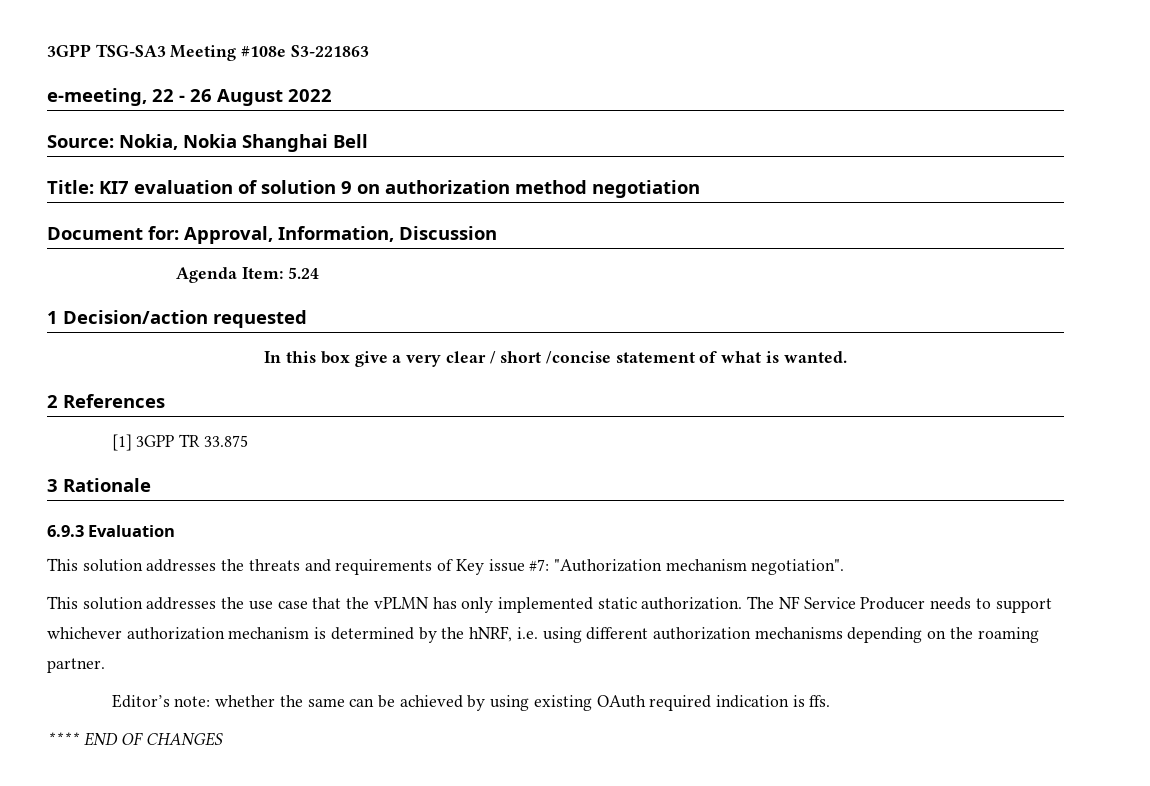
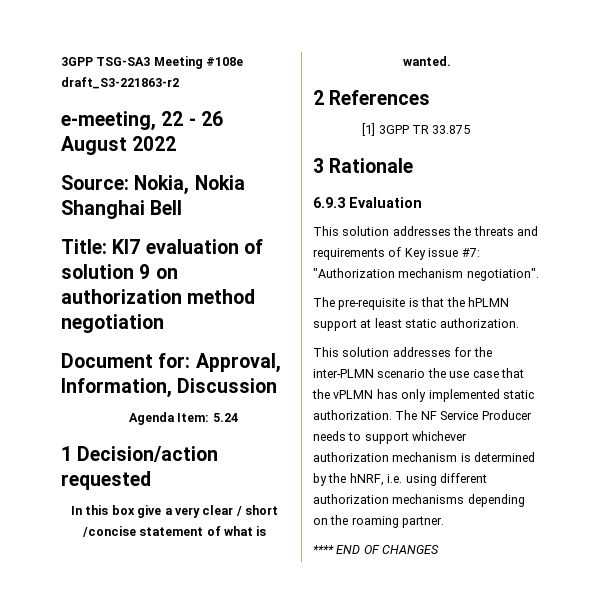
- 3GPP TSG-SA3 Meeting #108e S3-221863
+ 3GPP TSG-SA3 Meeting #108e draft_S3-221863-r2
- This solution addresses the use case that the vPLMN has only implemented static authorization.
+ The pre-requisite is that the hPLMN support at least static authorization.
+ This solution addresses for the inter-PLMN scenario the use case that the vPLMN has only implemented static authorization.
- Editor’s note: whether the same can be achieved by using existing OAuth required indication is ffs.

